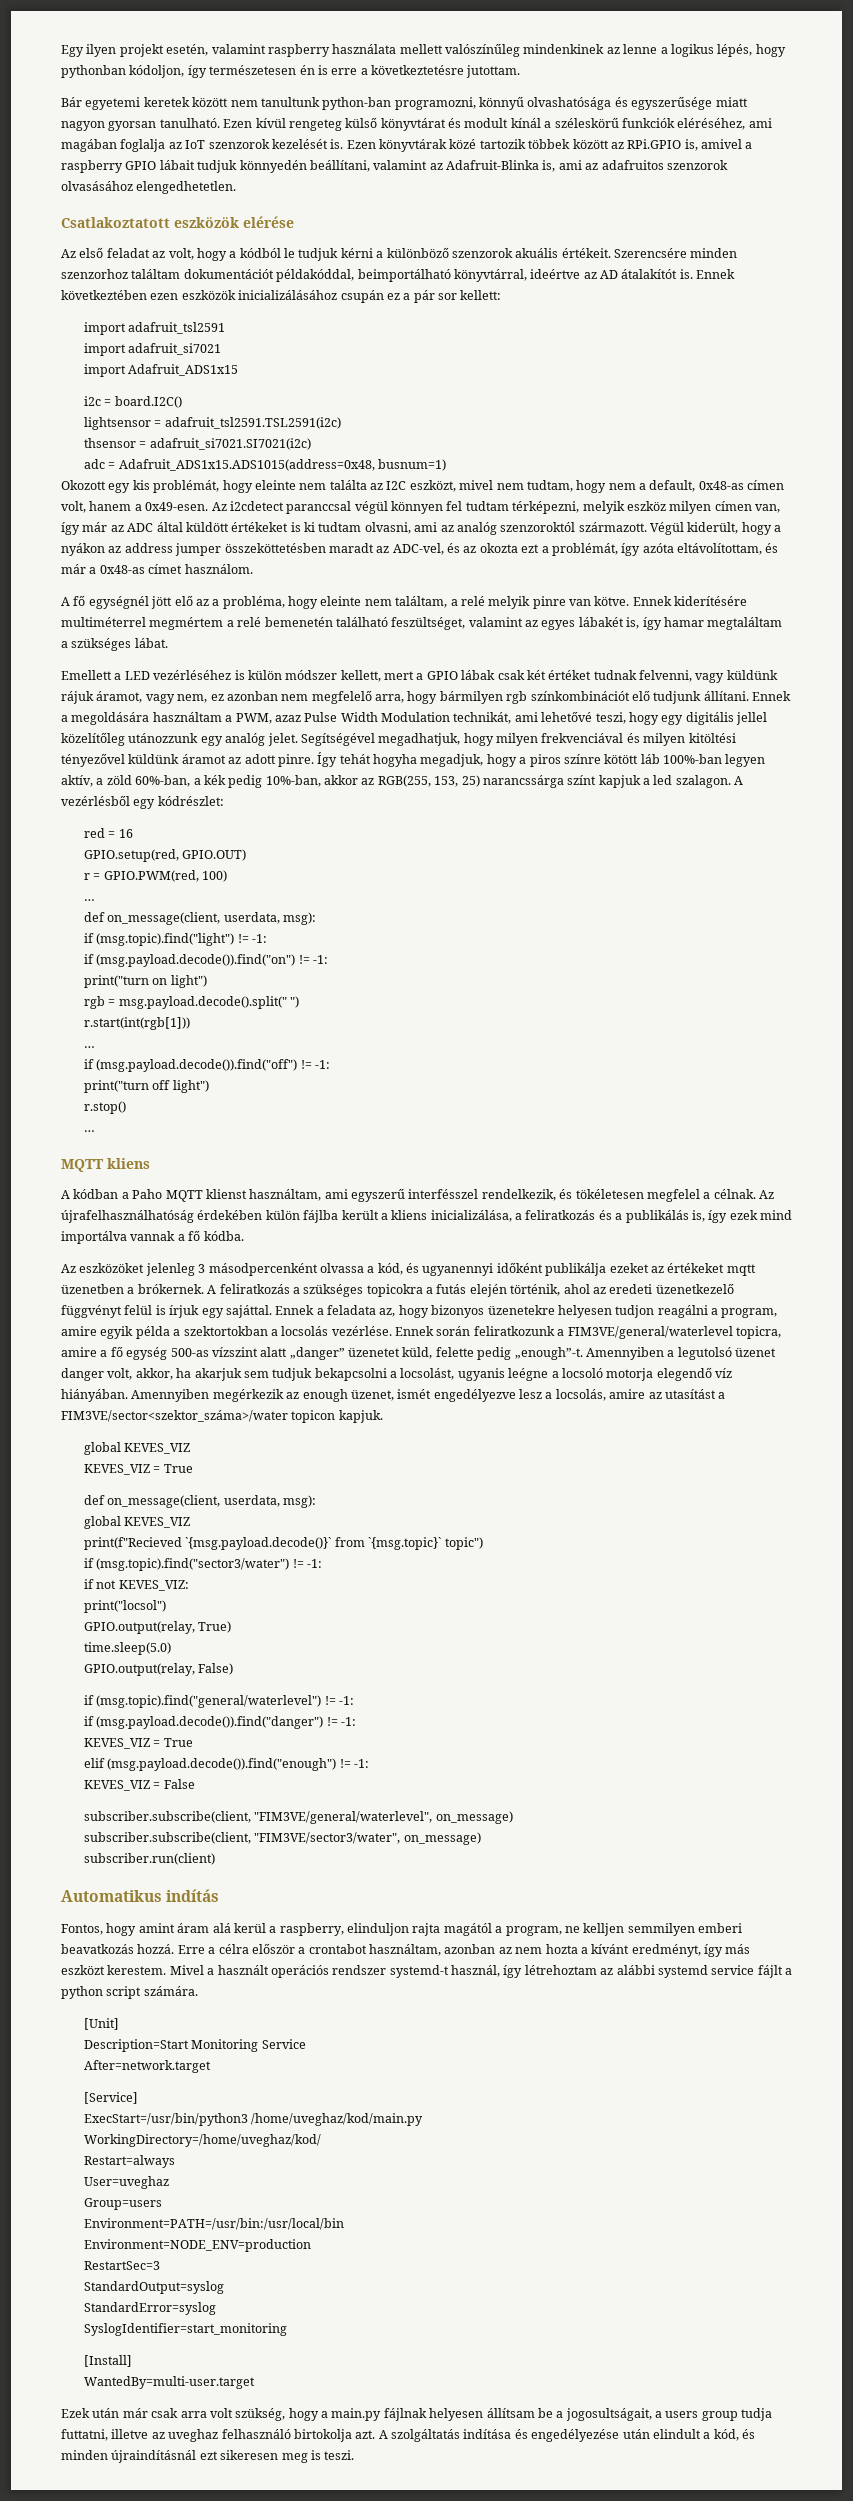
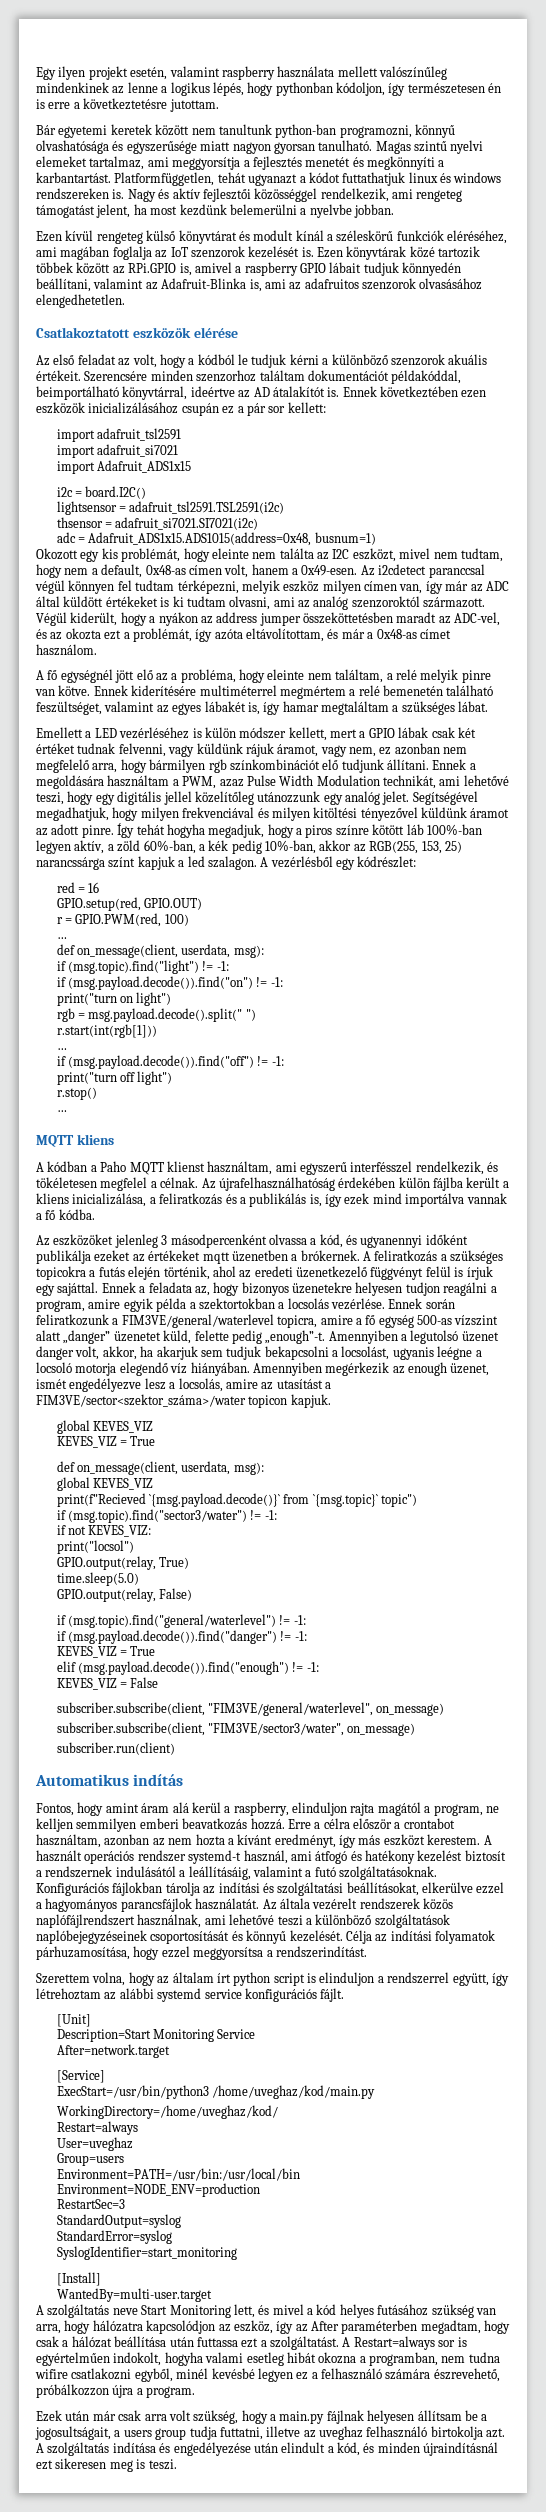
- Bár egyetemi keretek között nem tanultunk python-ban programozni, könnyű olvashatósága és egyszerűsége miatt nagyon gyorsan tanulható. Ezen kívül rengeteg külső könyvtárat és modult kínál a széleskörű funkciók eléréséhez, ami magában foglalja az IoT szenzorok kezelését is.
+ Bár egyetemi keretek között nem tanultunk python-ban programozni, könnyű olvashatósága és egyszerűsége miatt nagyon gyorsan tanulható. Magas szintű nyelvi elemeket tartalmaz, ami meggyorsítja a fejlesztés menetét és megkönnyíti a karbantartást. Platformfüggetlen, tehát ugyanazt a kódot futtathatjuk linux és windows rendszereken is. Nagy és aktív fejlesztői közösséggel rendelkezik, ami rengeteg támogatást jelent, ha most kezdünk belemerülni a nyelvbe jobban.
+ Ezen kívül rengeteg külső könyvtárat és modult kínál a széleskörű funkciók eléréséhez, ami magában foglalja az IoT szenzorok kezelését is.
- Mivel a használt operációs rendszer systemd-t használ, így létrehoztam az alábbi systemd service fájlt a python script számára.
+ A használt operációs rendszer systemd-t használ, ami átfogó és hatékony kezelést biztosít a rendszernek indulásától a leállításáig, valamint a futó szolgáltatásoknak. Konfigurációs fájlokban tárolja az indítási és szolgáltatási beállításokat, elkerülve ezzel a hagyományos parancsfájlok használatát. Az általa vezérelt rendszerek közös naplófájlrendszert használnak, ami lehetővé teszi a különböző szolgáltatások naplóbejegyzéseinek csoportosítását és könnyű kezelését. Célja az indítási folyamatok párhuzamosítása, hogy ezzel meggyorsítsa a rendszerindítást.
+ Szerettem volna, hogy az általam írt python script is elinduljon a rendszerrel együtt, így létrehoztam az alábbi systemd service konfigurációs fájlt.
+ A szolgáltatás neve Start Monitoring lett, és mivel a kód helyes futásához szükség van arra, hogy hálózatra kapcsolódjon az eszköz, így az After paraméterben megadtam, hogy csak a hálózat beállítása után futtassa ezt a szolgáltatást. A Restart=always sor is egyértelműen indokolt, hogyha valami esetleg hibát okozna a programban, nem tudna wifire csatlakozni egyből, minél kevésbé legyen ez a felhasználó számára észrevehető, próbálkozzon újra a program.

